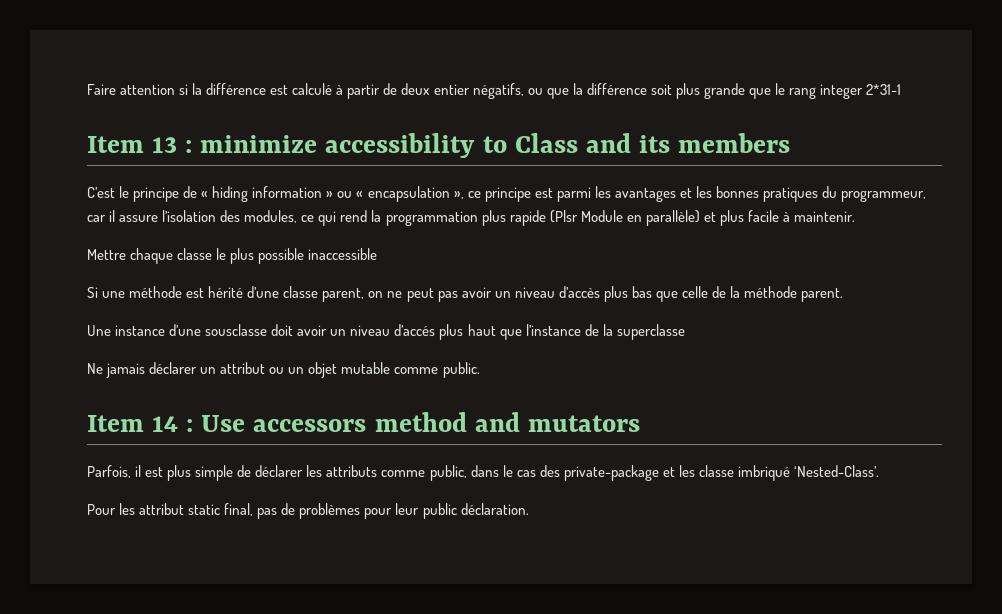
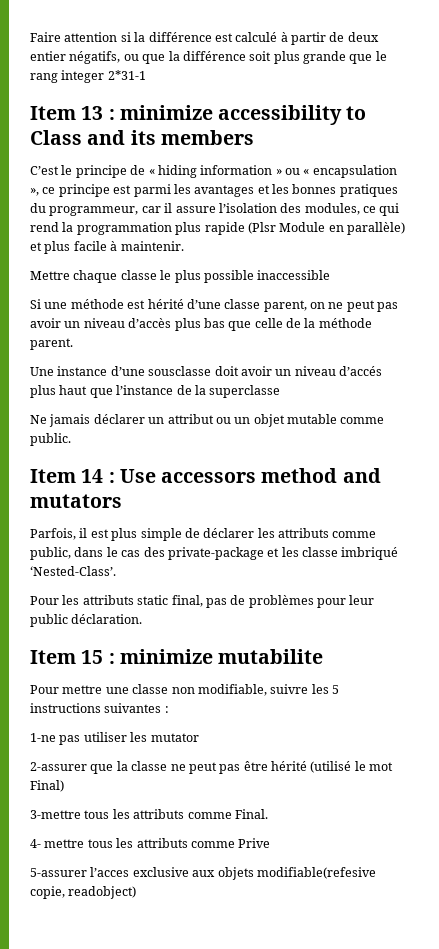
- Pour les attribut static final, pas de problèmes pour leur public déclaration.
+ Pour les attributs static final, pas de problèmes pour leur public déclaration.
+ Item 15 : minimize mutabilite
+ Pour mettre une classe non modifiable, suivre les 5 instructions suivantes :
+ 1-ne pas utiliser les mutator
+ 2-assurer que la classe ne peut pas être hérité (utilisé le mot Final)
+ 3-mettre tous les attributs comme Final.
+ 4- mettre tous les attributs comme Prive
+ 5-assurer l’acces exclusive aux objets modifiable(refesive copie, readobject)

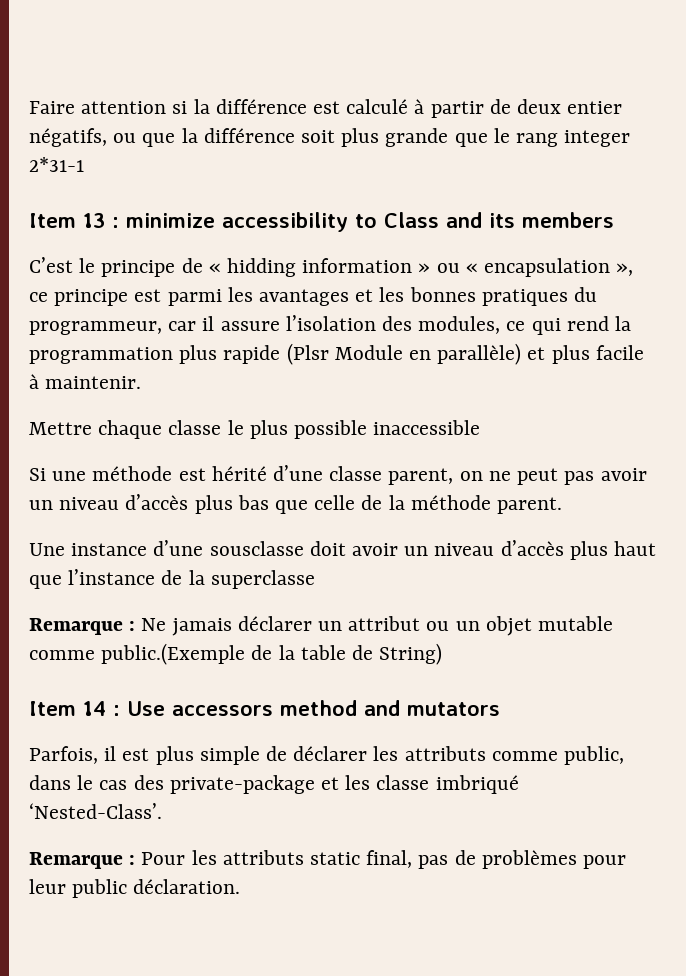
- C’est le principe de « hiding information » ou « encapsulation », ce principe est parmi les avantages et les bonnes pratiques du programmeur, car il assure l’isolation des modules, ce qui rend la programmation plus rapide (Plsr Module en parallèle) et plus facile à maintenir.
+ C’est le principe de « hidding information » ou « encapsulation », ce principe est parmi les avantages et les bonnes pratiques du programmeur, car il assure l’isolation des modules, ce qui rend la programmation plus rapide (Plsr Module en parallèle) et plus facile à maintenir.
- Une instance d’une sousclasse doit avoir un niveau d’accés plus haut que l’instance de la superclasse
+ Une instance d’une sousclasse doit avoir un niveau d’accès plus haut que l’instance de la superclasse
- Ne jamais déclarer un attribut ou un objet mutable comme public.
+ Remarque : Ne jamais déclarer un attribut ou un objet mutable comme public.(Exemple de la table de String)
- Pour les attributs static final, pas de problèmes pour leur public déclaration.
+ Remarque : Pour les attributs static final, pas de problèmes pour leur public déclaration.
- Item 15 : minimize mutabilite
- Pour mettre une classe non modifiable, suivre les 5 instructions suivantes :
- 1-ne pas utiliser les mutator
- 2-assurer que la classe ne peut pas être hérité (utilisé le mot Final)
- 3-mettre tous les attributs comme Final.
- 4- mettre tous les attributs comme Prive
- 5-assurer l’acces exclusive aux objets modifiable(refesive copie, readobject)

